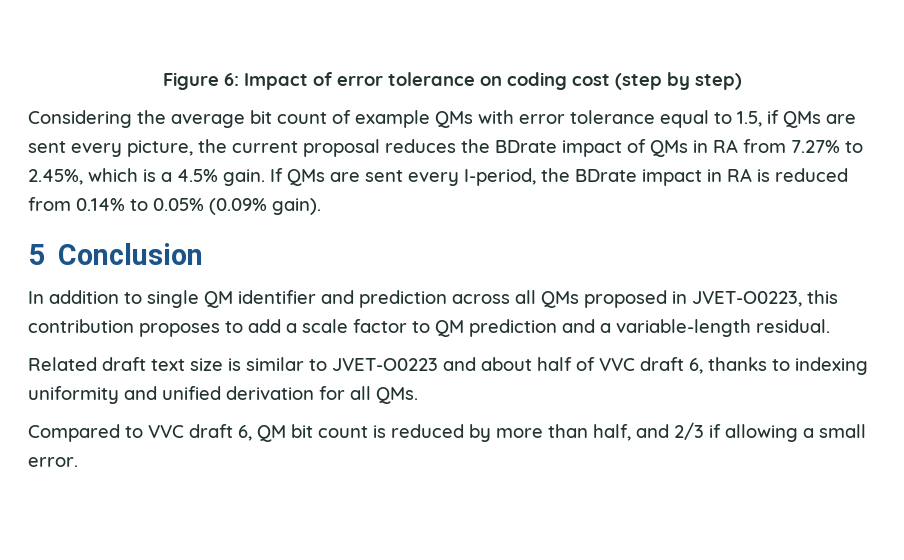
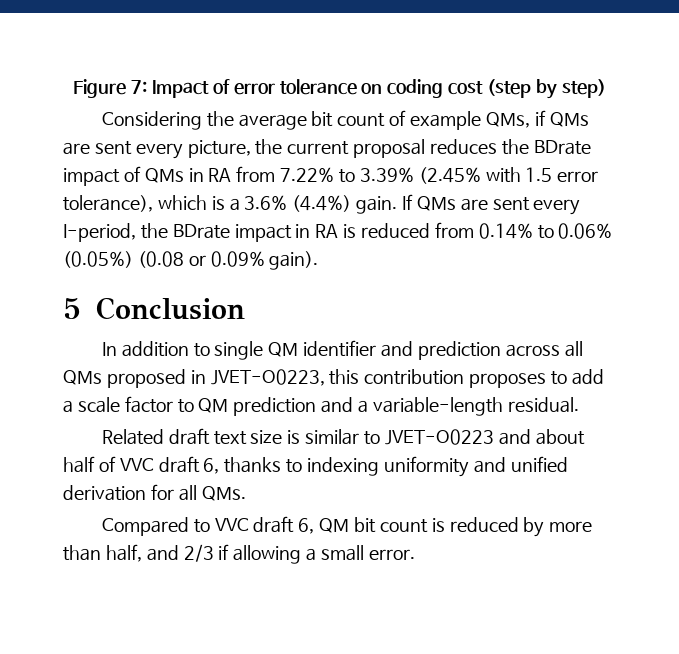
- Figure 6: Impact of error tolerance on coding cost (step by step)
+ Figure 7: Impact of error tolerance on coding cost (step by step)
- Considering the average bit count of example QMs with error tolerance equal to 1.5, if QMs are sent every picture, the current proposal reduces the BDrate impact of QMs in RA from 7.27% to 2.45%, which is a 4.5% gain.
+ Considering the average bit count of example QMs, if QMs are sent every picture, the current proposal reduces the BDrate impact of QMs in RA from 7.22% to 3.39% (2.45% with 1.5 error tolerance), which is a 3.6% (4.4%) gain.
- If QMs are sent every I-period, the BDrate impact in RA is reduced from 0.14% to 0.05% (0.09% gain).
+ If QMs are sent every I-period, the BDrate impact in RA is reduced from 0.14% to 0.06% (0.05%) (0.08 or 0.09% gain).

